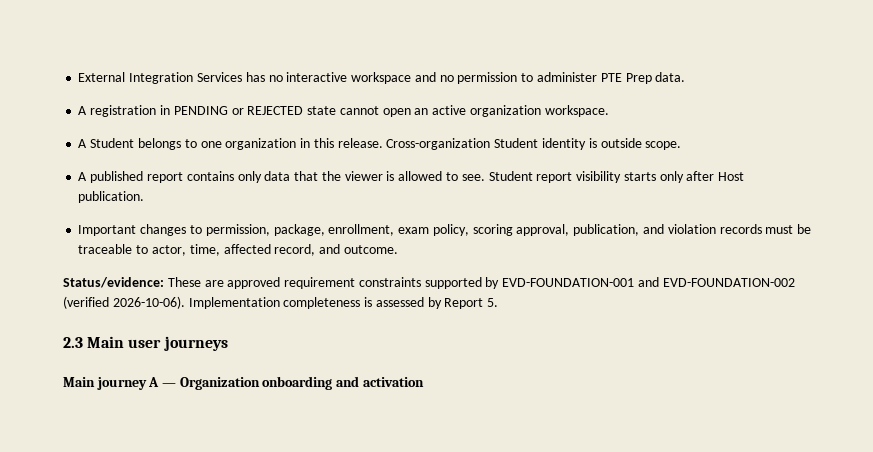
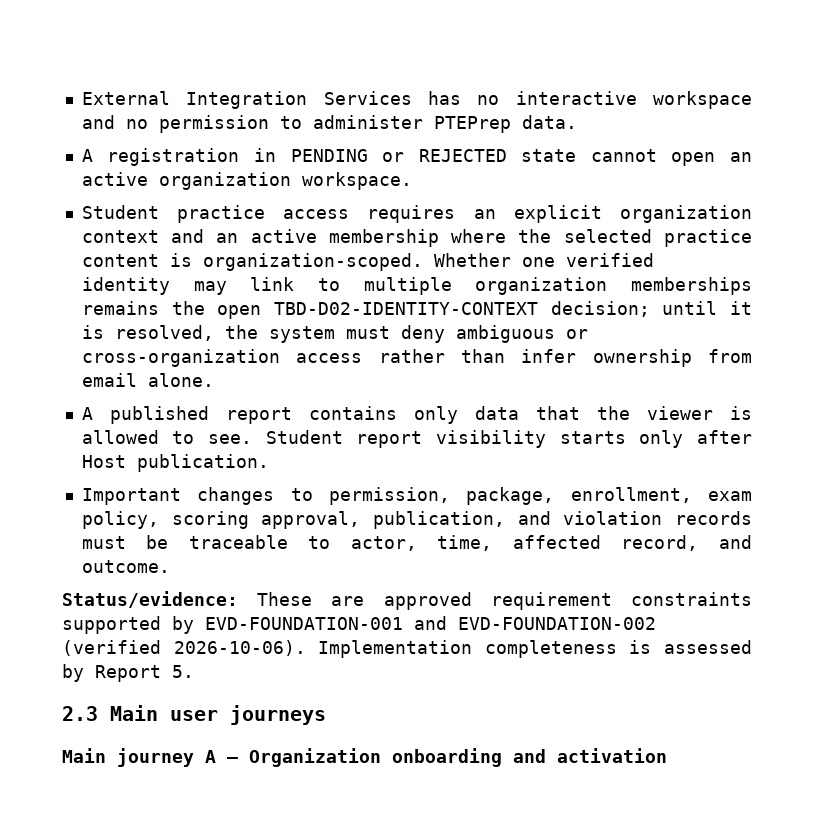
- External Integration Services has no interactive workspace and no permission to administer PTE Prep data.
+ External Integration Services has no interactive workspace and no permission to administer PTEPrep data.
- A Student belongs to one organization in this release. Cross-organization Student identity is outside scope.
+ Student practice access requires an explicit organization context and an active membership where the selected practice content is organization-scoped. Whether one verified identity may link to multiple organization memberships remains the open TBD-D02-IDENTITY-CONTEXT decision; until it is resolved, the system must deny ambiguous or cross-organization access rather than infer ownership from email alone.

